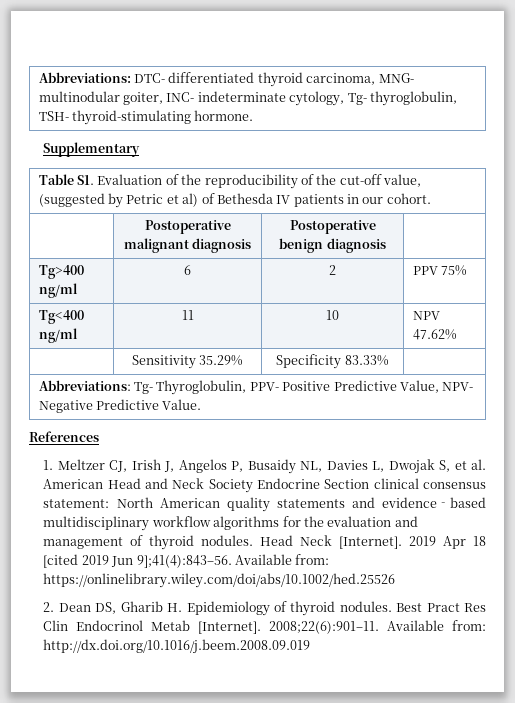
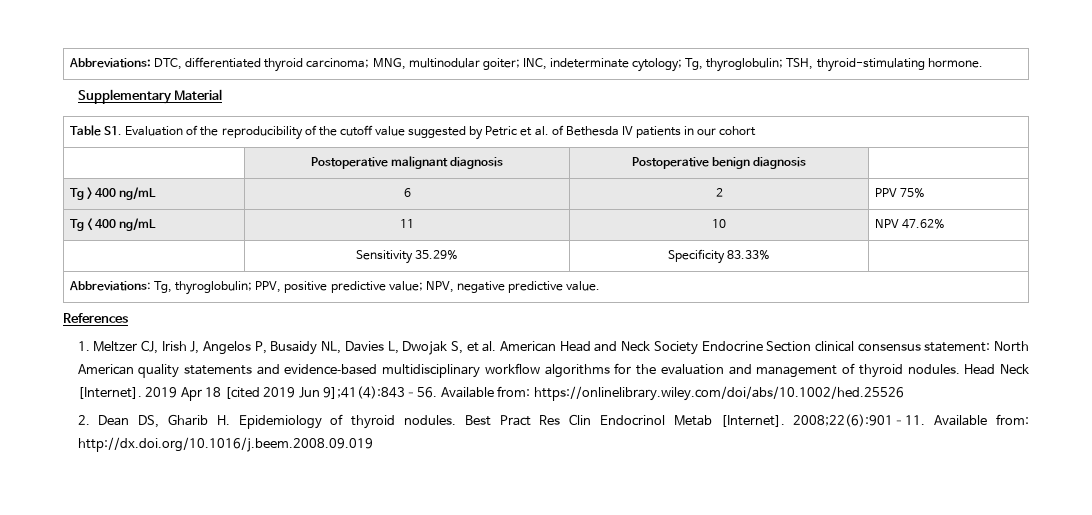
- Abbreviations: DTC- differentiated thyroid carcinoma, MNG- multinodular goiter, INC- indeterminate cytology, Tg- thyroglobulin, TSH- thyroid-stimulating hormone.
+ Abbreviations: DTC, differentiated thyroid carcinoma; MNG, multinodular goiter; INC, indeterminate cytology; Tg, thyroglobulin; TSH, thyroid-stimulating hormone.
- Supplementary
+ Supplementary Material
- Table S1. Evaluation of the reproducibility of the cut-off value, (suggested by Petric et al) of Bethesda IV patients in our cohort.
+ Table S1. Evaluation of the reproducibility of the cutoff value suggested by Petric et al. of Bethesda IV patients in our cohort
- Tg>400 ng/ml | 6 | 2 | PPV 75%
+ Tg > 400 ng/mL | 6 | 2 | PPV 75%
- Tg<400 ng/ml | 11 | 10 | NPV 47.62%
+ Tg < 400 ng/mL | 11 | 10 | NPV 47.62%
- Abbreviations: Tg- Thyroglobulin, PPV- Positive Predictive Value, NPV- Negative Predictive Value.
+ Abbreviations: Tg, thyroglobulin; PPV, positive predictive value; NPV, negative predictive value.

